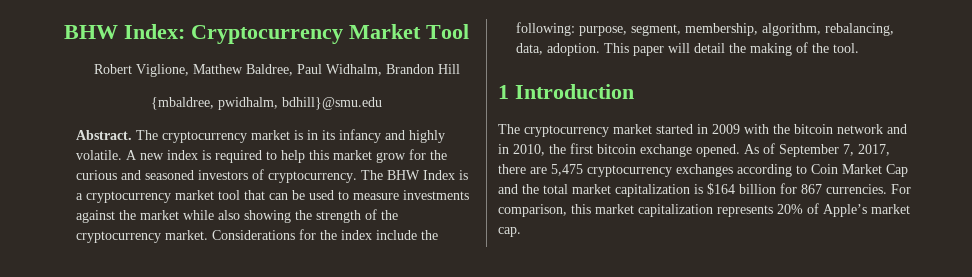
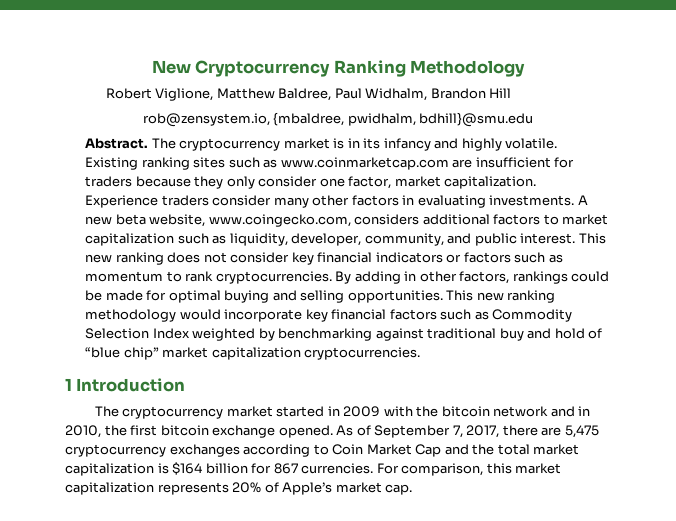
- BHW Index: Cryptocurrency Market Tool
+ New Cryptocurrency Ranking Methodology
- {mbaldree, pwidhalm, bdhill}@smu.edu
+ rob@zensystem.io, {mbaldree, pwidhalm, bdhill}@smu.edu
- A new index is required to help this market grow for the curious and seasoned investors of cryptocurrency. The BHW Index is a cryptocurrency market tool that can be used to measure investments against the market while also showing the strength of the cryptocurrency market. Considerations for the index include the following: purpose, segment, membership, algorithm, rebalancing, data, adoption. This paper will detail the making of the tool.
+ Existing ranking sites such as www.coinmarketcap.com are insufficient for traders because they only consider one factor, market capitalization. Experience traders consider many other factors in evaluating investments. A new beta website, www.coingecko.com, considers additional factors to market capitalization such as liquidity, developer, community, and public interest. This new ranking does not consider key financial indicators or factors such as momentum to rank cryptocurrencies. By adding in other factors, rankings could be made for optimal buying and selling opportunities. This new ranking methodology would incorporate key financial factors such as Commodity Selection Index weighted by benchmarking against traditional buy and hold of “blue chip” market capitalization cryptocurrencies.

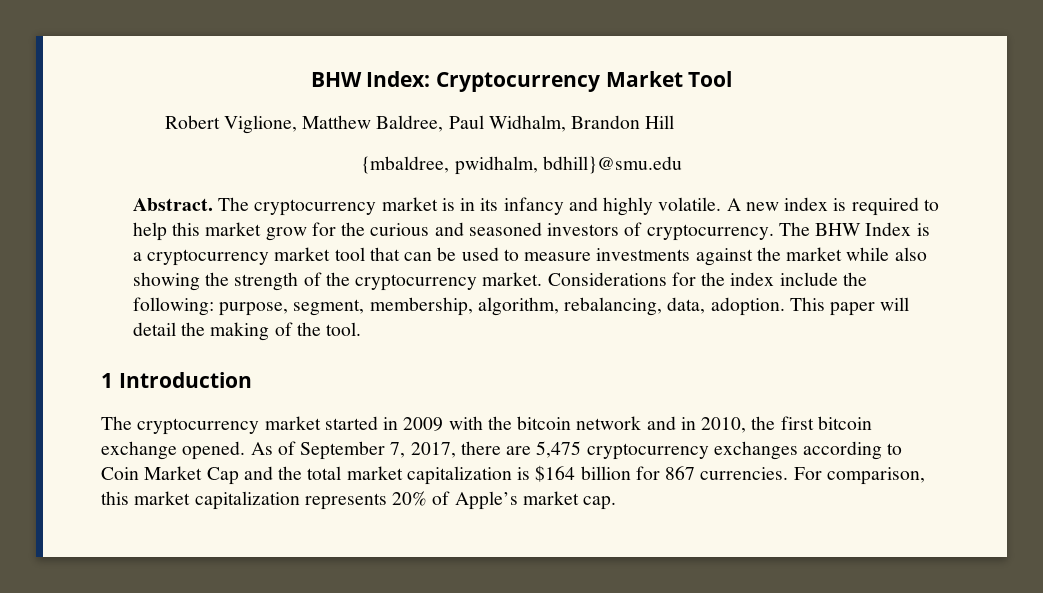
- New Cryptocurrency Ranking Methodology
+ BHW Index: Cryptocurrency Market Tool
- rob@zensystem.io, {mbaldree, pwidhalm, bdhill}@smu.edu
+ {mbaldree, pwidhalm, bdhill}@smu.edu
- Existing ranking sites such as www.coinmarketcap.com are insufficient for traders because they only consider one factor, market capitalization. Experience traders consider many other factors in evaluating investments. A new beta website, www.coingecko.com, considers additional factors to market capitalization such as liquidity, developer, community, and public interest. This new ranking does not consider key financial indicators or factors such as momentum to rank cryptocurrencies. By adding in other factors, rankings could be made for optimal buying and selling opportunities. This new ranking methodology would incorporate key financial factors such as Commodity Selection Index weighted by benchmarking against traditional buy and hold of “blue chip” market capitalization cryptocurrencies.
+ A new index is required to help this market grow for the curious and seasoned investors of cryptocurrency. The BHW Index is a cryptocurrency market tool that can be used to measure investments against the market while also showing the strength of the cryptocurrency market. Considerations for the index include the following: purpose, segment, membership, algorithm, rebalancing, data, adoption. This paper will detail the making of the tool.

